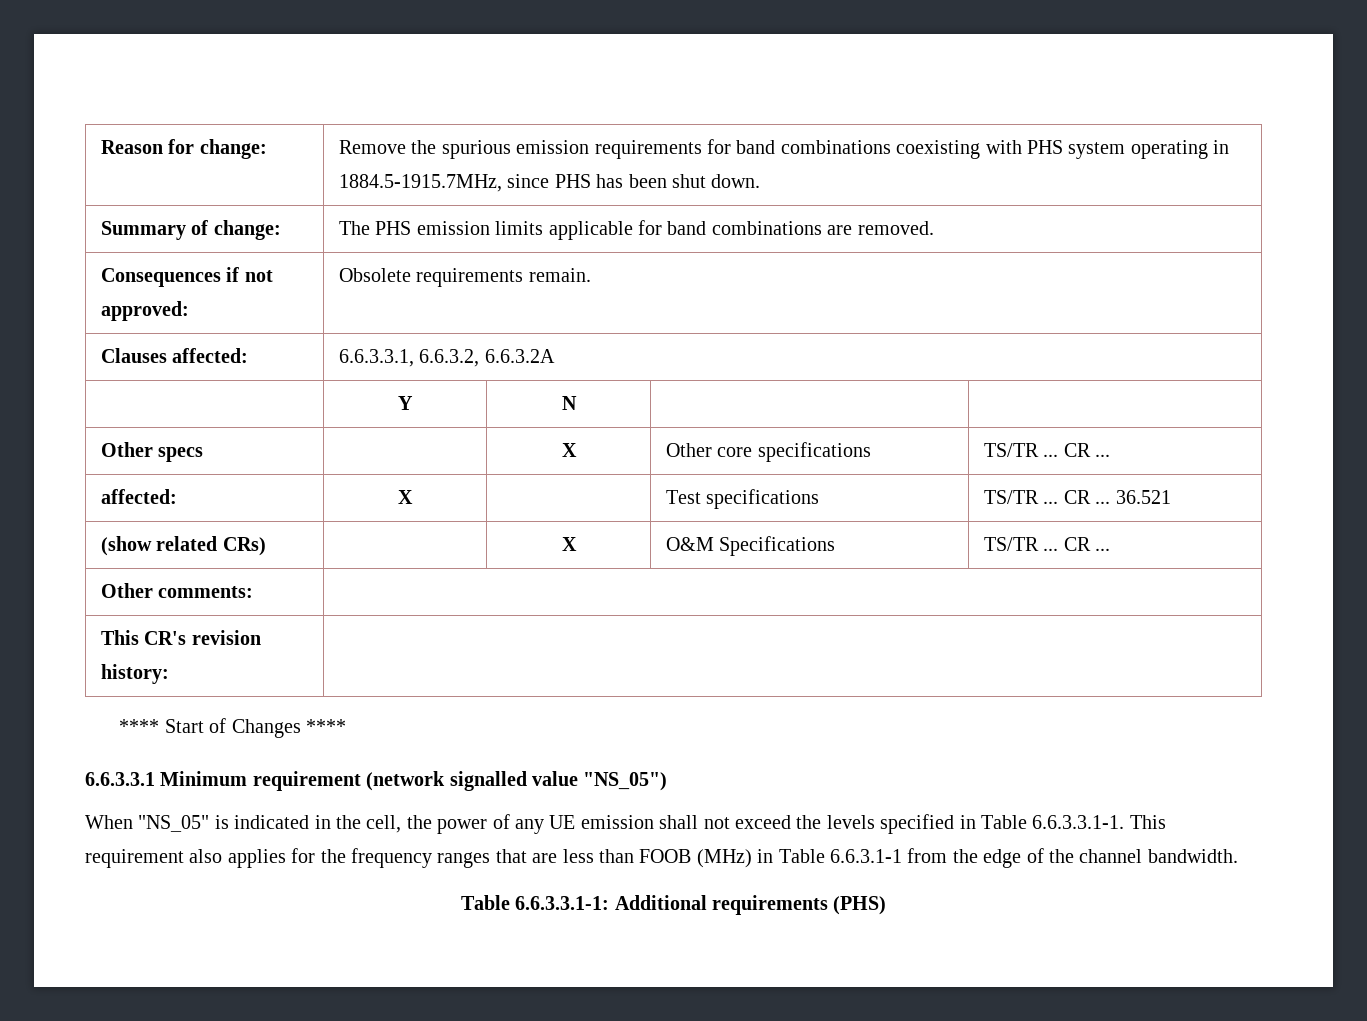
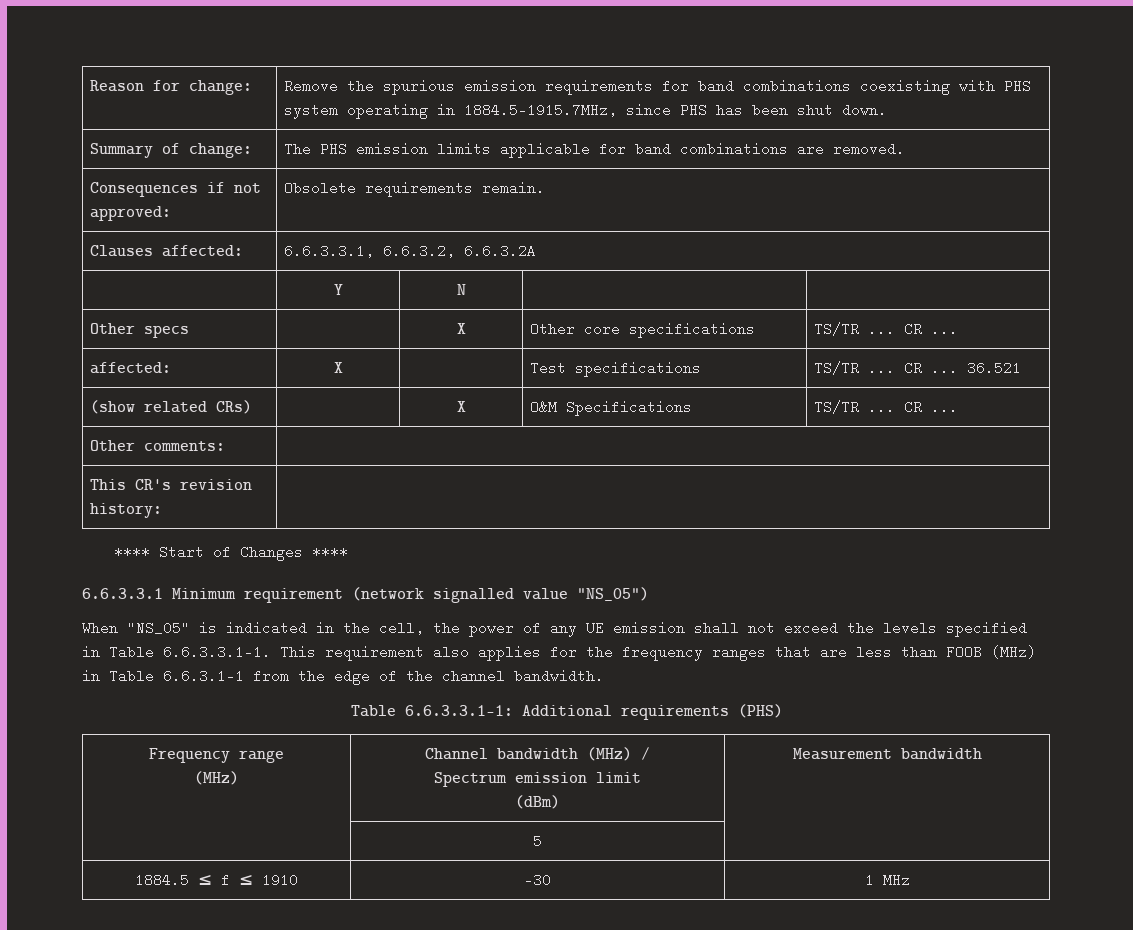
+ Frequency range
+ (MHz) | Channel bandwidth (MHz) /
+ Spectrum emission limit
+ (dBm) | Measurement bandwidth
+ | 5 |
+ 1884.5 ≤ f ≤ 1910 | -30 | 1 MHz

